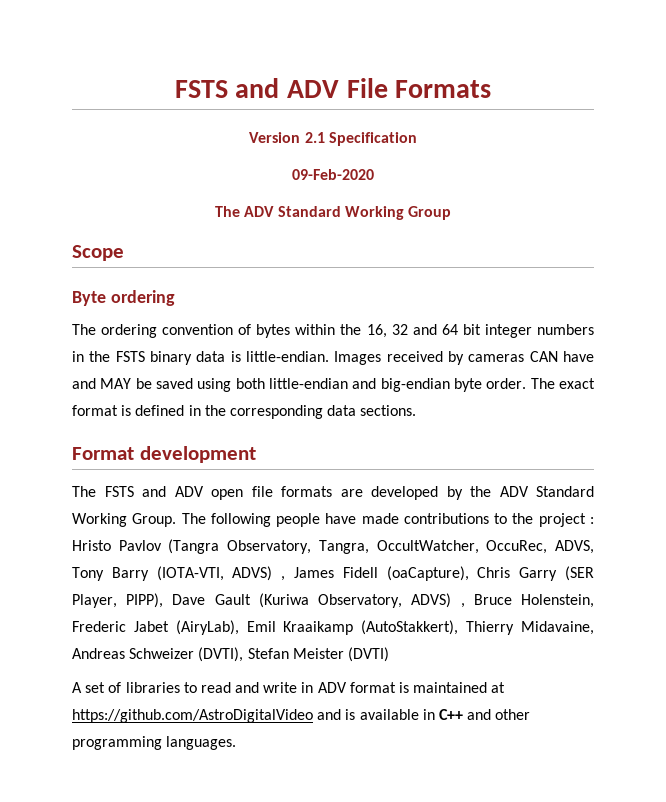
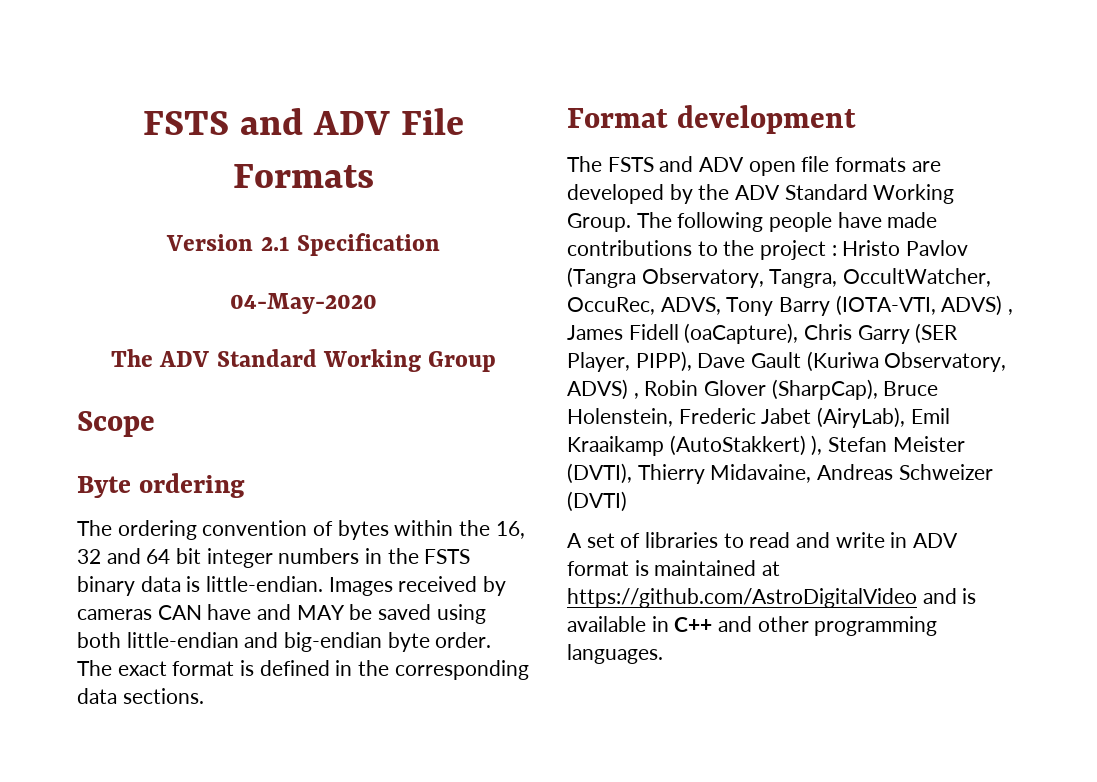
- 09-Feb-2020
+ 04-May-2020
- The following people have made contributions to the project : Hristo Pavlov (Tangra Observatory, Tangra, OccultWatcher, OccuRec, ADVS, Tony Barry (IOTA-VTI, ADVS) , James Fidell (oaCapture), Chris Garry (SER Player, PIPP), Dave Gault (Kuriwa Observatory, ADVS) , Bruce Holenstein, Frederic Jabet (AiryLab), Emil Kraaikamp (AutoStakkert), Thierry Midavaine, Andreas Schweizer (DVTI), Stefan Meister (DVTI)
+ The following people have made contributions to the project : Hristo Pavlov (Tangra Observatory, Tangra, OccultWatcher, OccuRec, ADVS, Tony Barry (IOTA-VTI, ADVS) , James Fidell (oaCapture), Chris Garry (SER Player, PIPP), Dave Gault (Kuriwa Observatory, ADVS) , Robin Glover (SharpCap), Bruce Holenstein, Frederic Jabet (AiryLab), Emil Kraaikamp (AutoStakkert) ), Stefan Meister (DVTI), Thierry Midavaine, Andreas Schweizer (DVTI)

